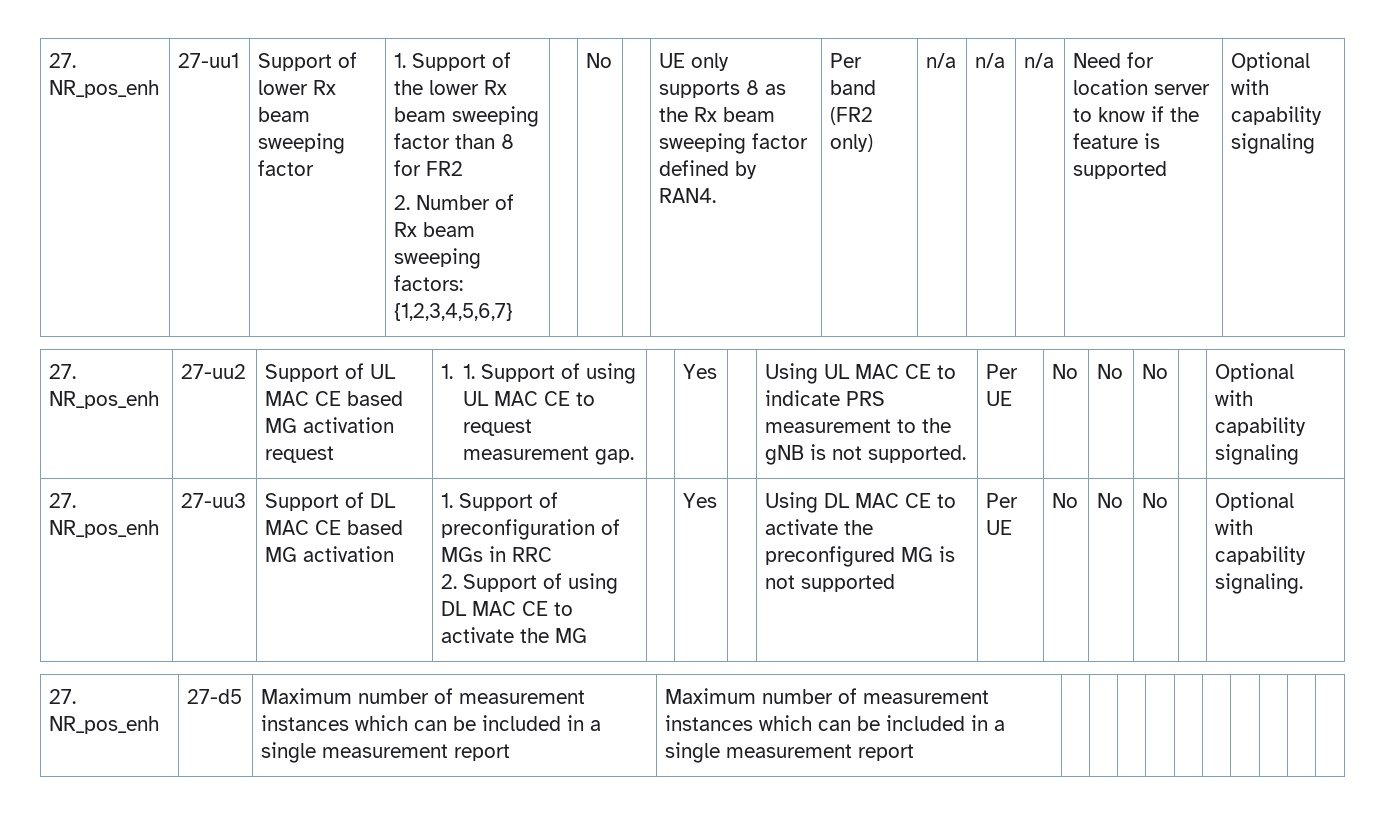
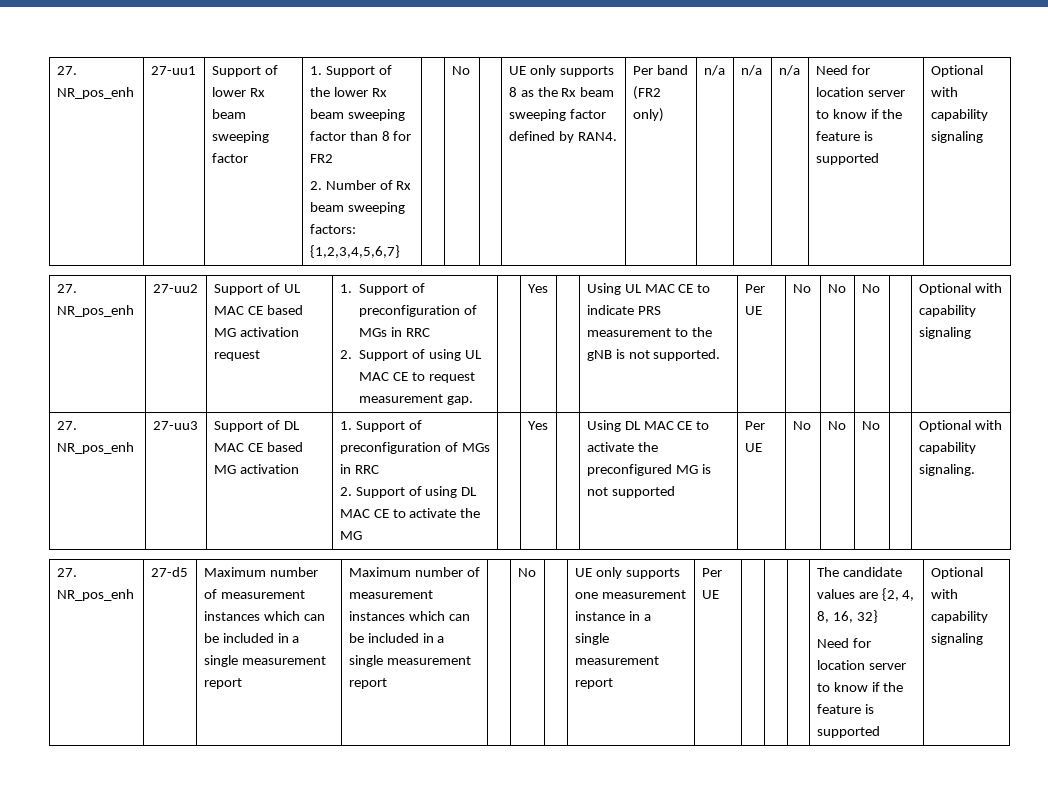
- Support of UL MAC CE based MG activation request | 1. 1. Support of using UL MAC CE to request measurement gap.
+ Support of UL MAC CE based MG activation request | 1. Support of preconfiguration of MGs in RRC
+ 2. Support of using UL MAC CE to request measurement gap.
+ No | | UE only supports one measurement instance in a single measurement report | Per UE | | | | The candidate values are {2, 4, 8, 16, 32}
+ Need for location server to know if the feature is supported | Optional with capability signaling

